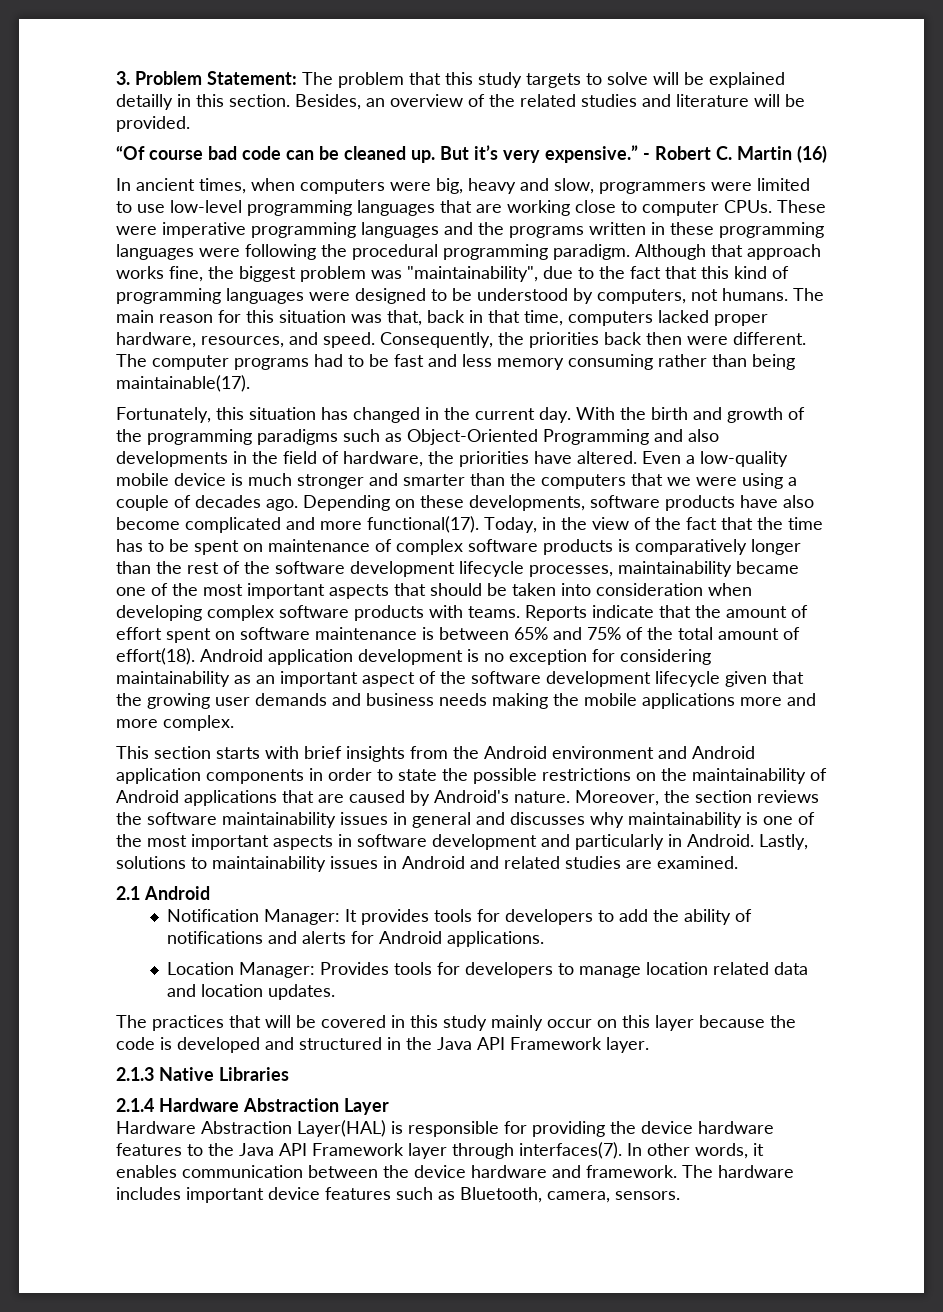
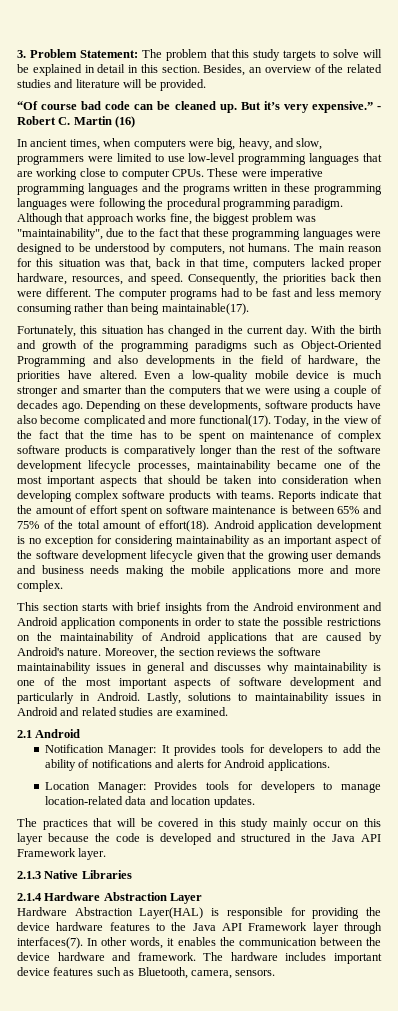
- 3. Problem Statement: The problem that this study targets to solve will be explained detailly in this section.
+ 3. Problem Statement: The problem that this study targets to solve will be explained in detail in this section.
- In ancient times, when computers were big, heavy and slow, programmers were limited to use low-level programming languages that are working close to computer CPUs.
+ In ancient times, when computers were big, heavy, and slow, programmers were limited to use low-level programming languages that are working close to computer CPUs.
- Although that approach works fine, the biggest problem was "maintainability", due to the fact that this kind of programming languages were designed to be understood by computers, not humans.
+ Although that approach works fine, the biggest problem was "maintainability", due to the fact that these programming languages were designed to be understood by computers, not humans.
- Moreover, the section reviews the software maintainability issues in general and discusses why maintainability is one of the most important aspects in software development and particularly in Android.
+ Moreover, the section reviews the software maintainability issues in general and discusses why maintainability is one of the most important aspects of software development and particularly in Android.
- Location Manager: Provides tools for developers to manage location related data and location updates.
+ Location Manager: Provides tools for developers to manage location-related data and location updates.
- In other words, it enables communication between the device hardware and framework.
+ In other words, it enables the communication between the device hardware and framework.

